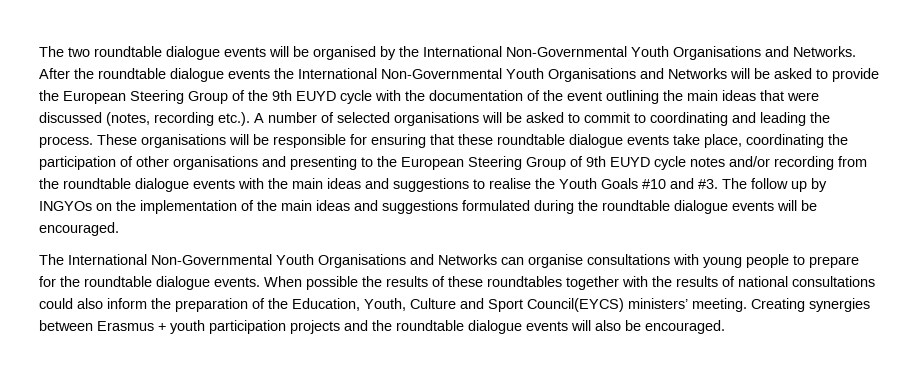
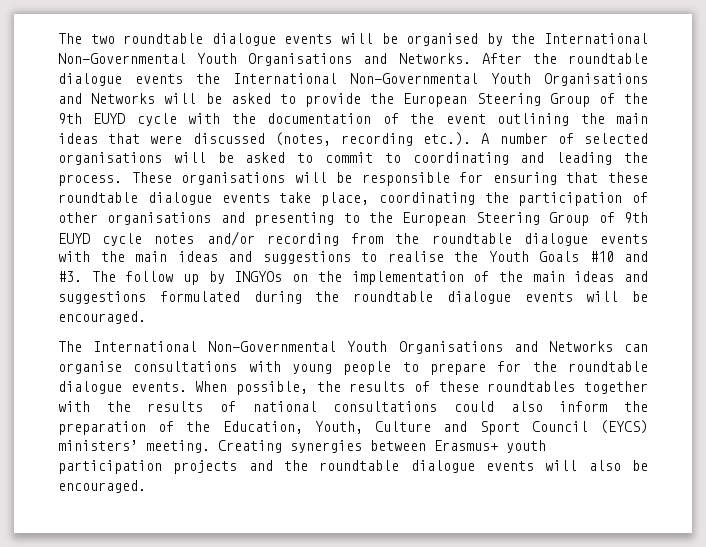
- When possible the results of these roundtables together with the results of national consultations could also inform the preparation of the Education, Youth, Culture and Sport Council(EYCS) ministers’ meeting.
+ When possible, the results of these roundtables together with the results of national consultations could also inform the preparation of the Education, Youth, Culture and Sport Council (EYCS) ministers’ meeting.
- Creating synergies between Erasmus + youth participation projects and the roundtable dialogue events will also be encouraged.
+ Creating synergies between Erasmus+ youth participation projects and the roundtable dialogue events will also be encouraged.

